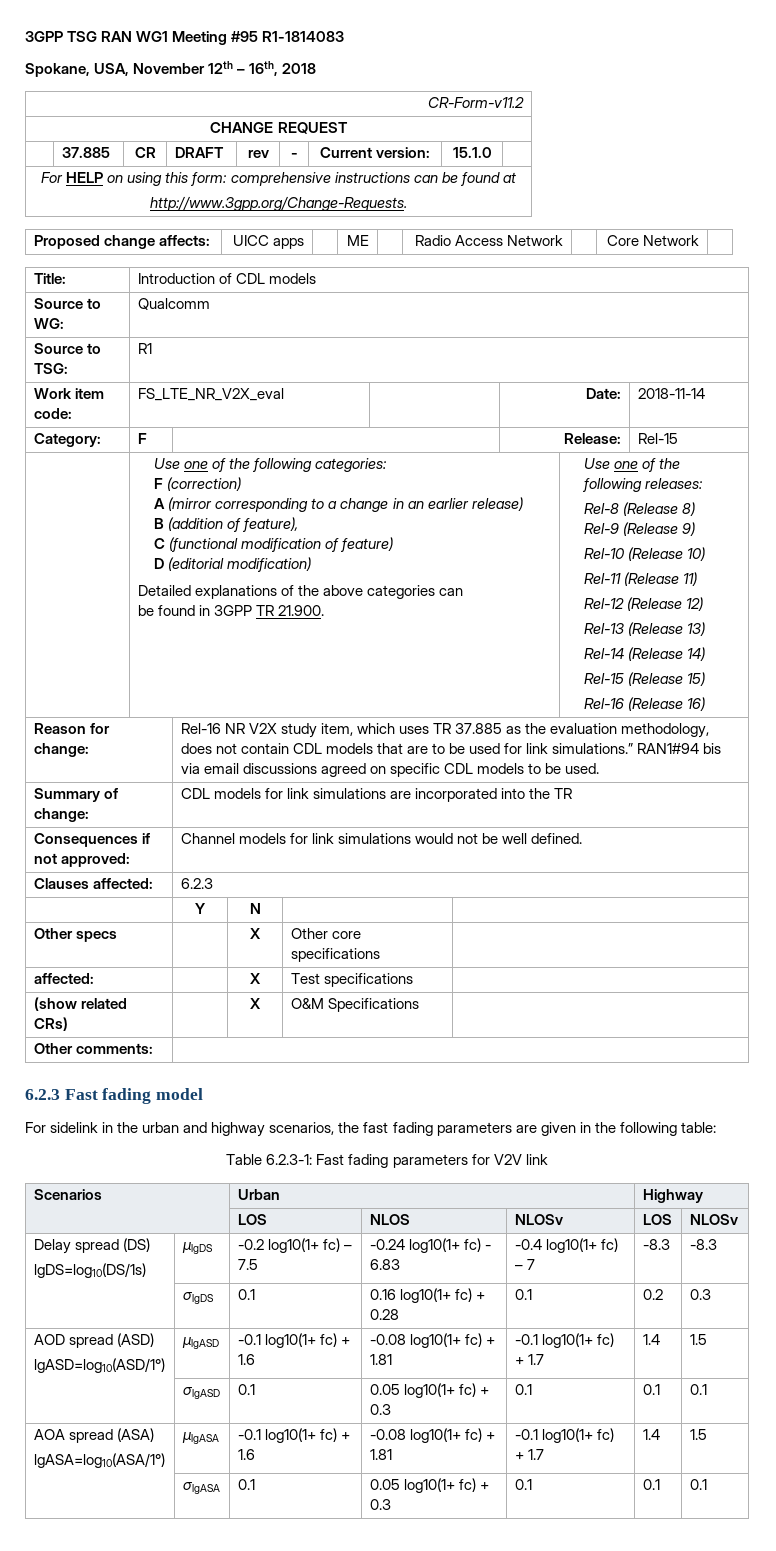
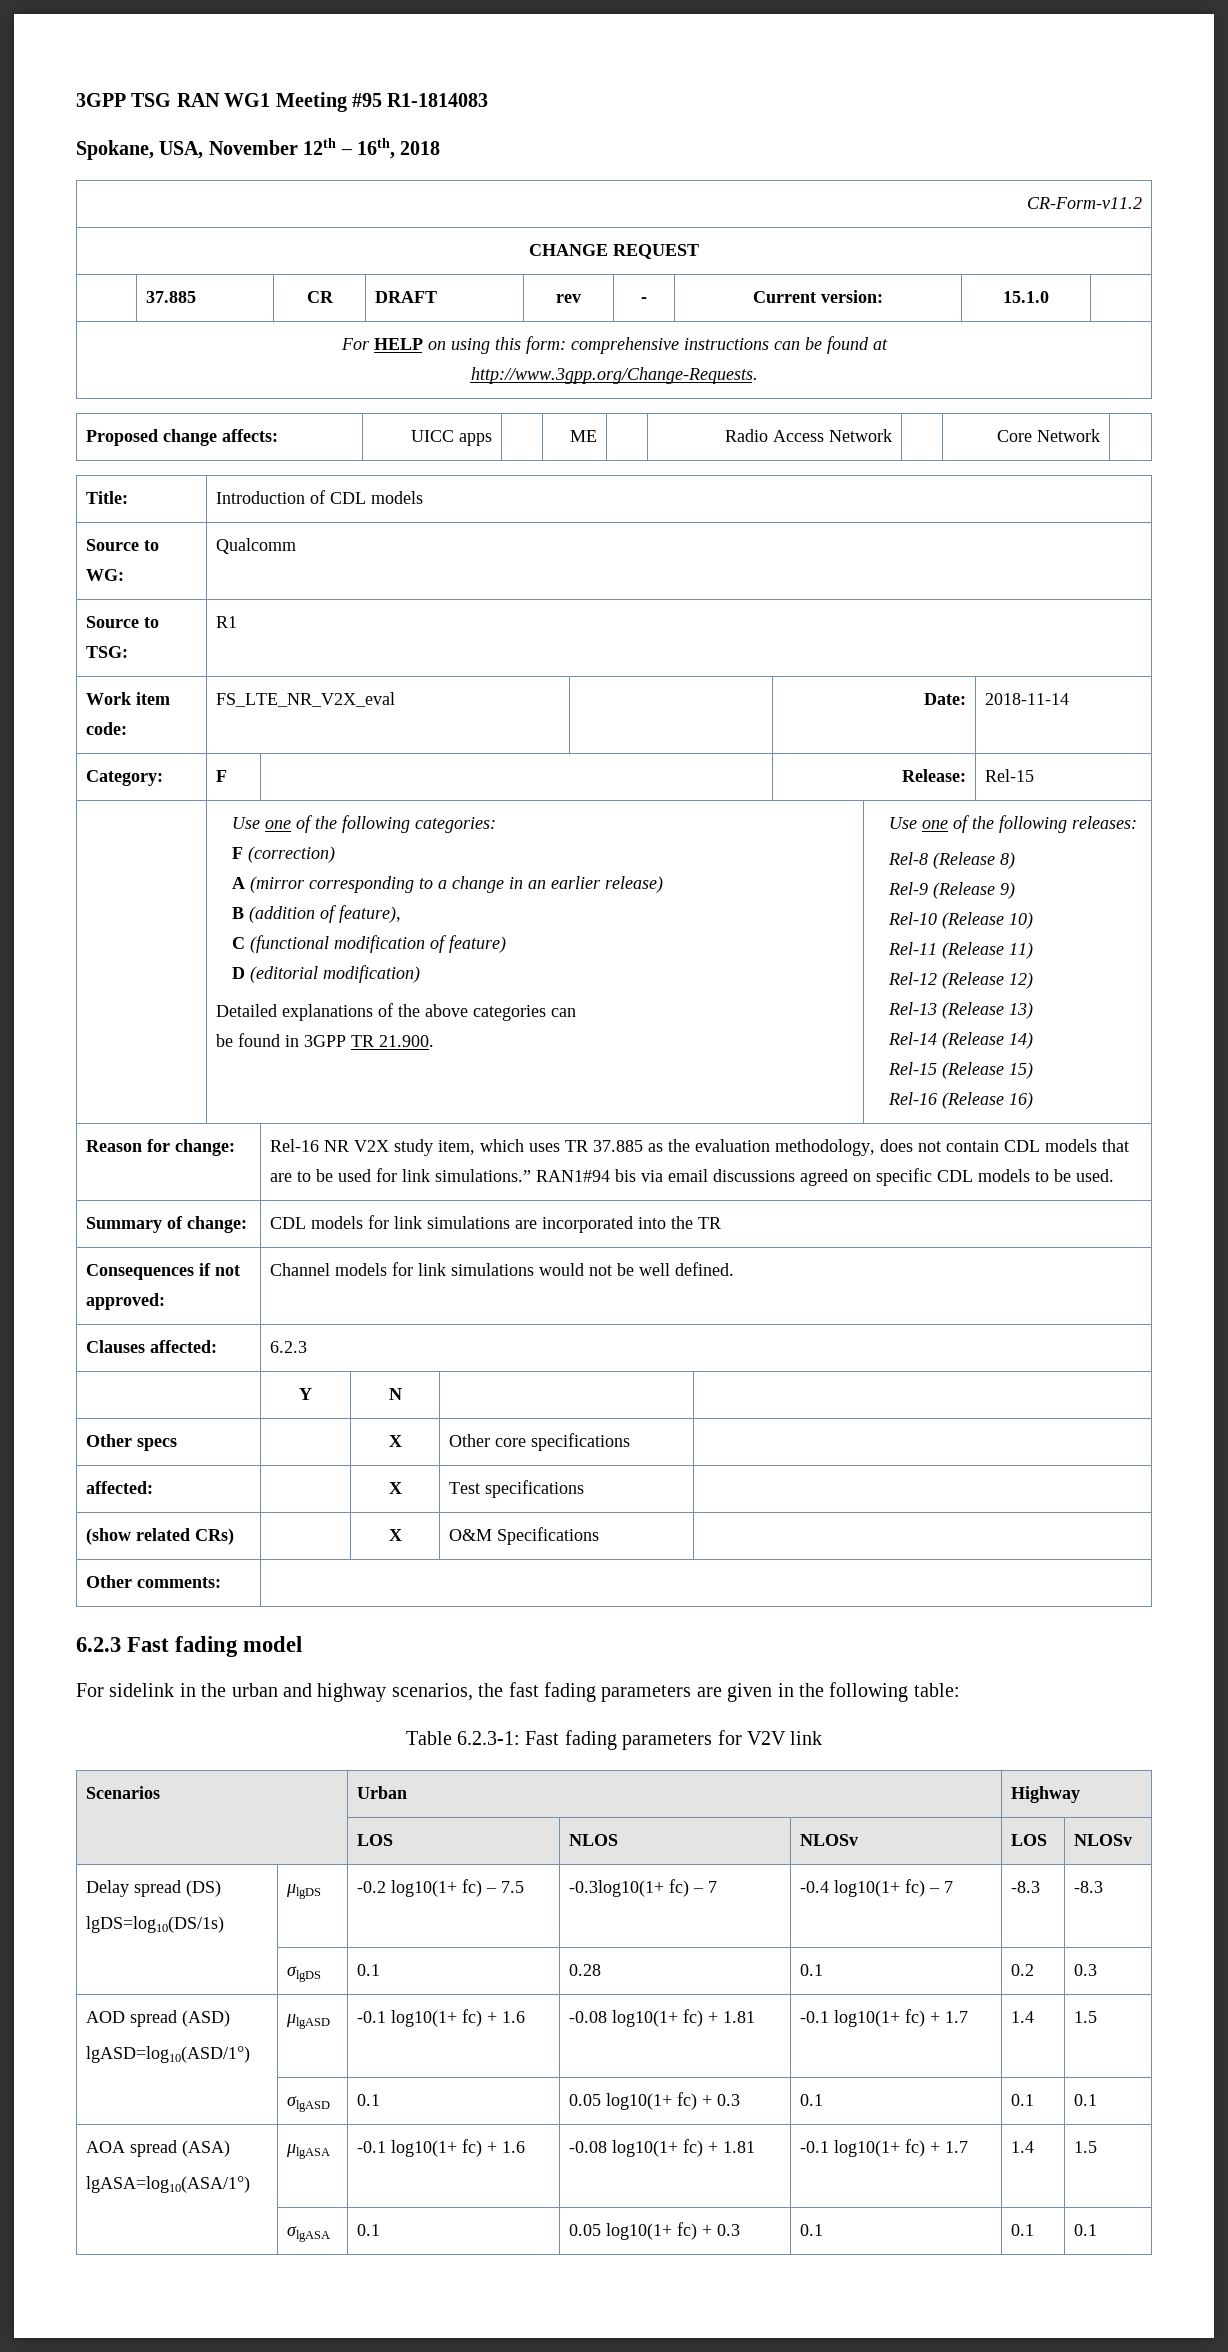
  Delay spread (DS)
- lgDS=log10(DS/1s) | μlgDS | -0.2 log10(1+ fc) – 7.5 | -0.24 log10(1+ fc) - 6.83 | -0.4 log10(1+ fc) – 7 | -8.3 | -8.3
+ lgDS=log10(DS/1s) | μlgDS | -0.2 log10(1+ fc) – 7.5 | -0.3log10(1+ fc) – 7 | -0.4 log10(1+ fc) – 7 | -8.3 | -8.3
- | σlgDS | 0.1 | 0.16 log10(1+ fc) + 0.28 | 0.1 | 0.2 | 0.3
+ | σlgDS | 0.1 | 0.28 | 0.1 | 0.2 | 0.3

